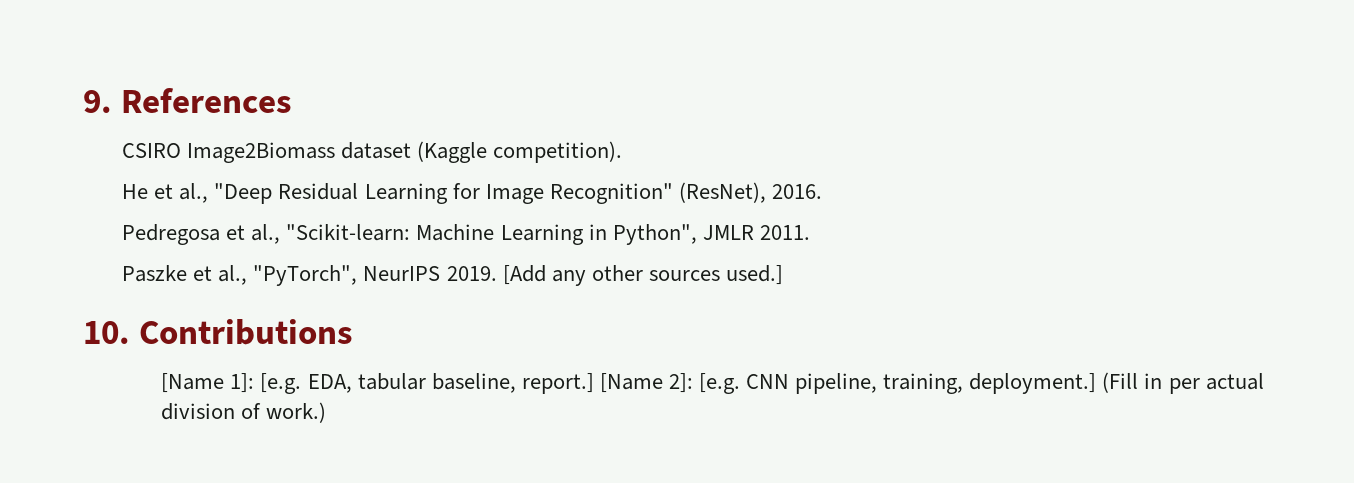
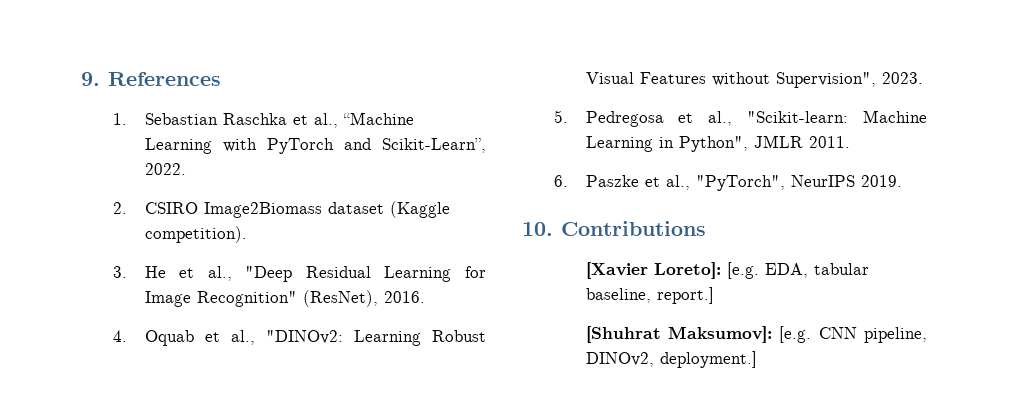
- CSIRO Image2Biomass dataset (Kaggle competition).
+ 1. Sebastian Raschka et al., “Machine Learning with PyTorch and Scikit-Learn”, 2022.
+ 2. CSIRO Image2Biomass dataset (Kaggle competition).
- He et al., "Deep Residual Learning for Image Recognition" (ResNet), 2016.
+ 3. He et al., "Deep Residual Learning for Image Recognition" (ResNet), 2016.
- Pedregosa et al., "Scikit-learn: Machine Learning in Python", JMLR 2011.
+ 4. Oquab et al., "DINOv2: Learning Robust Visual Features without Supervision", 2023.
+ 5. Pedregosa et al., "Scikit-learn: Machine Learning in Python", JMLR 2011.
- Paszke et al., "PyTorch", NeurIPS 2019. [Add any other sources used.]
+ 6. Paszke et al., "PyTorch", NeurIPS 2019.
- [Name 1]: [e.g. EDA, tabular baseline, report.] [Name 2]: [e.g. CNN pipeline, training, deployment.] (Fill in per actual division of work.)
+ [Xavier Loreto]: [e.g. EDA, tabular baseline, report.]
+ [Shuhrat Maksumov]: [e.g. CNN pipeline, DINOv2, deployment.]

